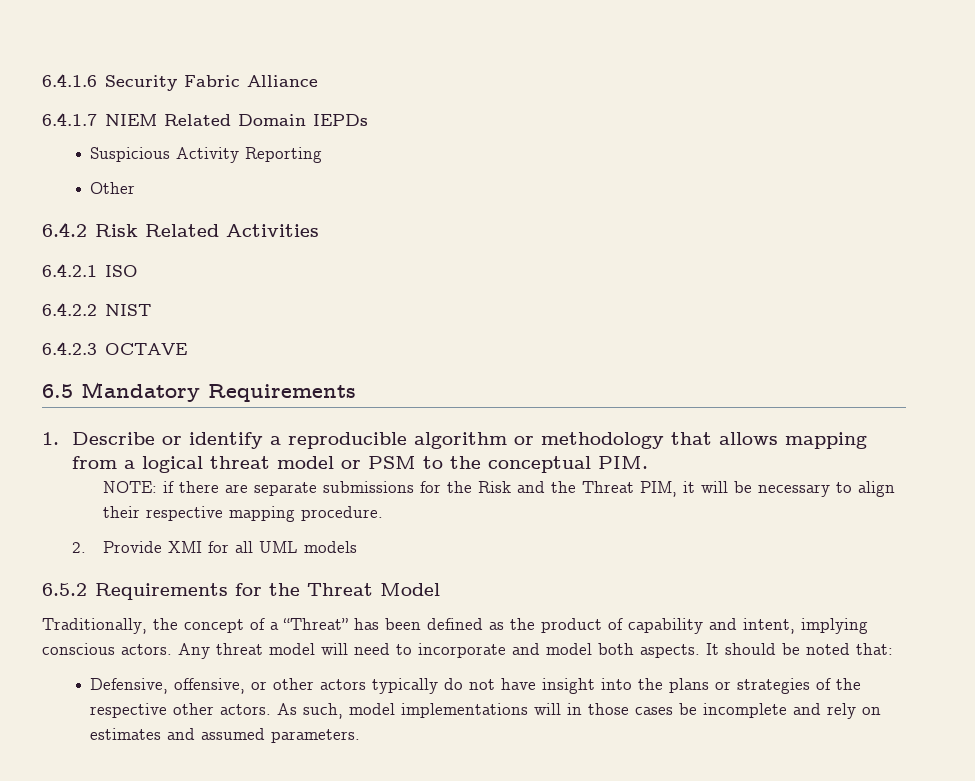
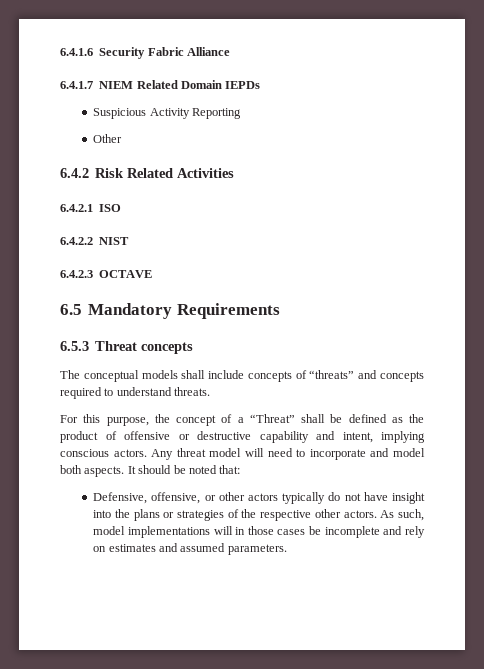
- 1. Describe or identify a reproducible algorithm or methodology that allows mapping from a logical threat model or PSM to the conceptual PIM.
- NOTE: if there are separate submissions for the Risk and the Threat PIM, it will be necessary to align their respective mapping procedure.
- 2. Provide XMI for all UML models
- 6.5.2 Requirements for the Threat Model
- Traditionally, the concept of a “Threat” has been defined as the product of capability and intent, implying conscious actors.
+ 6.5.3 Threat concepts
+ The conceptual models shall include concepts of “threats” and concepts required to understand threats.
+ For this purpose, the concept of a “Threat” shall be defined as the product of offensive or destructive capability and intent, implying conscious actors.

